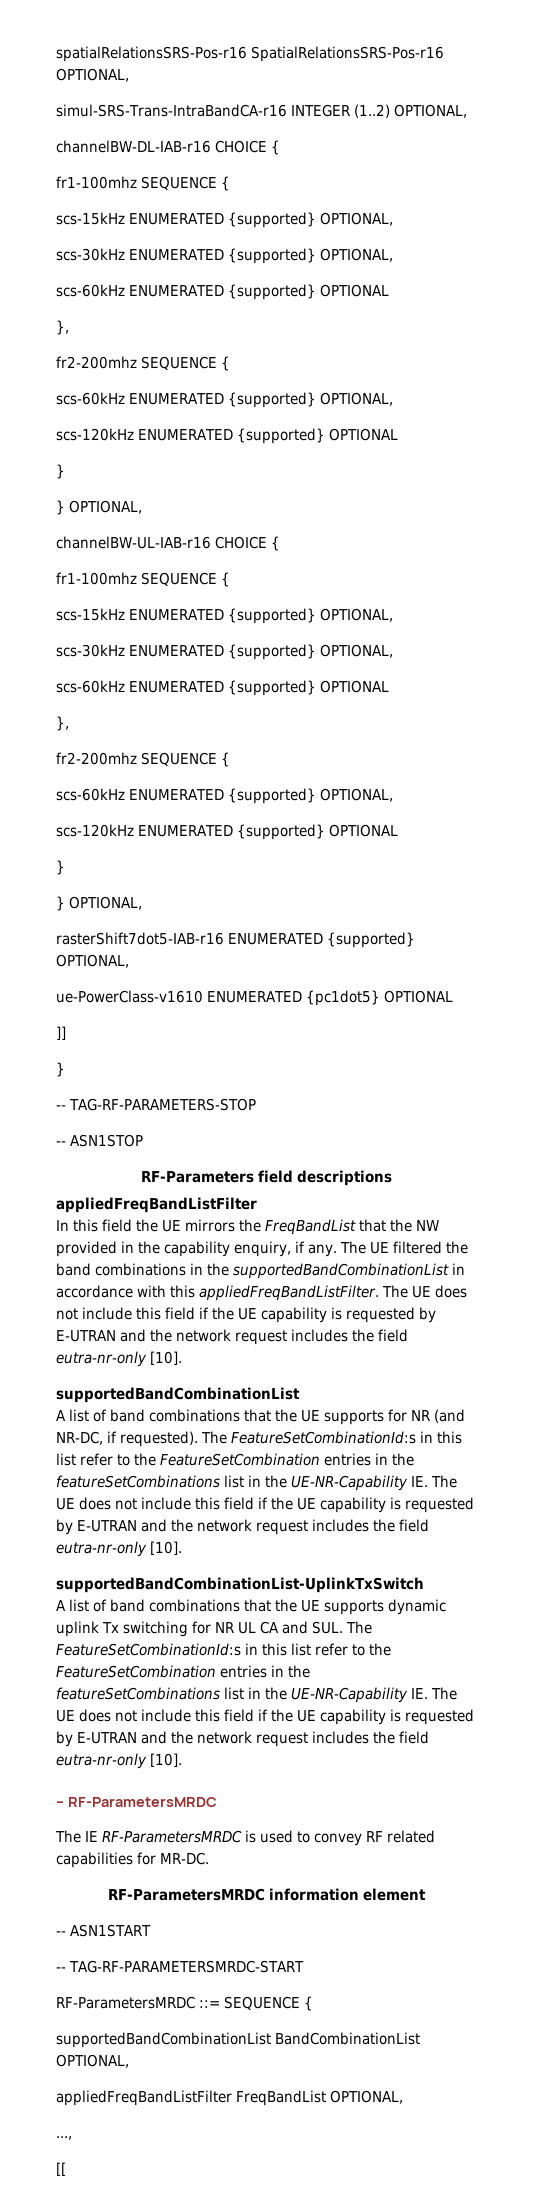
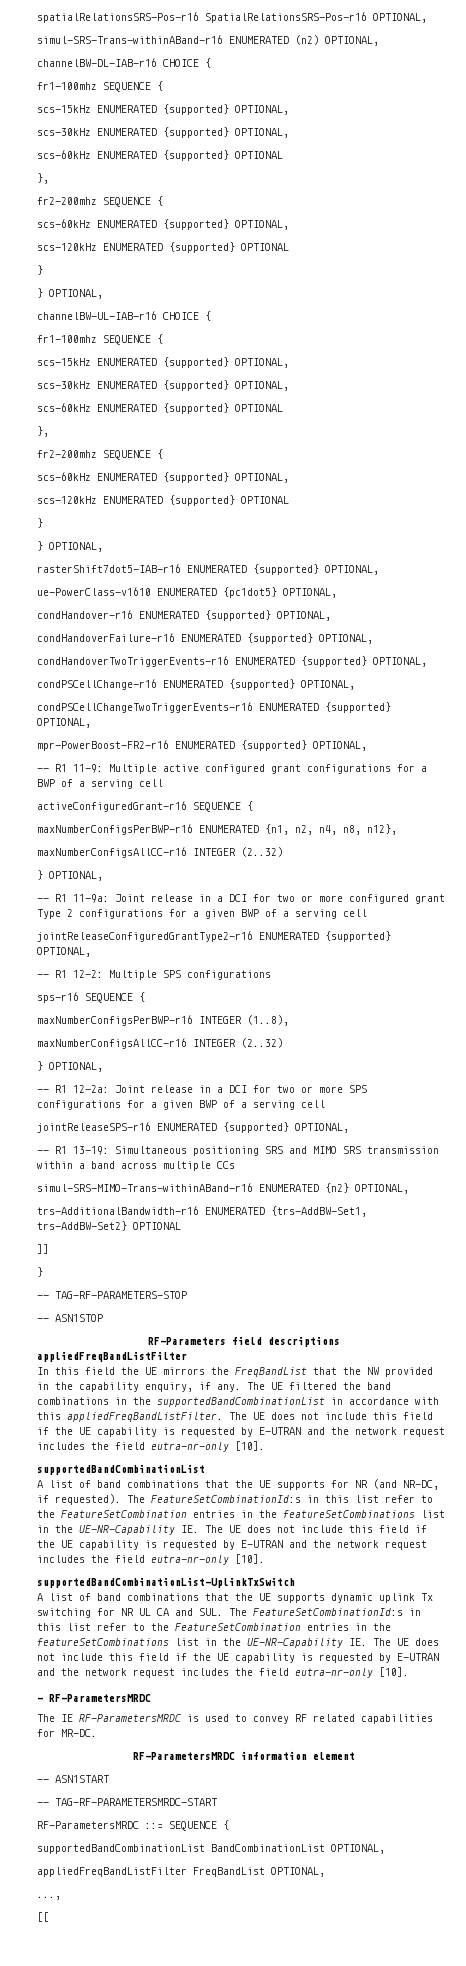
- simul-SRS-Trans-IntraBandCA-r16 INTEGER (1..2) OPTIONAL,
+ simul-SRS-Trans-withinABand-r16 ENUMERATED (n2) OPTIONAL,
- ue-PowerClass-v1610 ENUMERATED {pc1dot5} OPTIONAL
+ ue-PowerClass-v1610 ENUMERATED {pc1dot5} OPTIONAL,
+ condHandover-r16 ENUMERATED {supported} OPTIONAL,
+ condHandoverFailure-r16 ENUMERATED {supported} OPTIONAL,
+ condHandoverTwoTriggerEvents-r16 ENUMERATED {supported} OPTIONAL,
+ condPSCellChange-r16 ENUMERATED {supported} OPTIONAL,
+ condPSCellChangeTwoTriggerEvents-r16 ENUMERATED {supported} OPTIONAL,
+ mpr-PowerBoost-FR2-r16 ENUMERATED {supported} OPTIONAL,
+ -- R1 11-9: Multiple active configured grant configurations for a BWP of a serving cell
+ activeConfiguredGrant-r16 SEQUENCE {
+ maxNumberConfigsPerBWP-r16 ENUMERATED {n1, n2, n4, n8, n12},
+ maxNumberConfigsAllCC-r16 INTEGER (2..32)
+ } OPTIONAL,
+ -- R1 11-9a: Joint release in a DCI for two or more configured grant Type 2 configurations for a given BWP of a serving cell
+ jointReleaseConfiguredGrantType2-r16 ENUMERATED {supported} OPTIONAL,
+ -- R1 12-2: Multiple SPS configurations
+ sps-r16 SEQUENCE {
+ maxNumberConfigsPerBWP-r16 INTEGER (1..8),
+ maxNumberConfigsAllCC-r16 INTEGER (2..32)
+ } OPTIONAL,
+ -- R1 12-2a: Joint release in a DCI for two or more SPS configurations for a given BWP of a serving cell
+ jointReleaseSPS-r16 ENUMERATED {supported} OPTIONAL,
+ -- R1 13-19: Simultaneous positioning SRS and MIMO SRS transmission within a band across multiple CCs
+ simul-SRS-MIMO-Trans-withinABand-r16 ENUMERATED {n2} OPTIONAL,
+ trs-AdditionalBandwidth-r16 ENUMERATED {trs-AddBW-Set1, trs-AddBW-Set2} OPTIONAL

